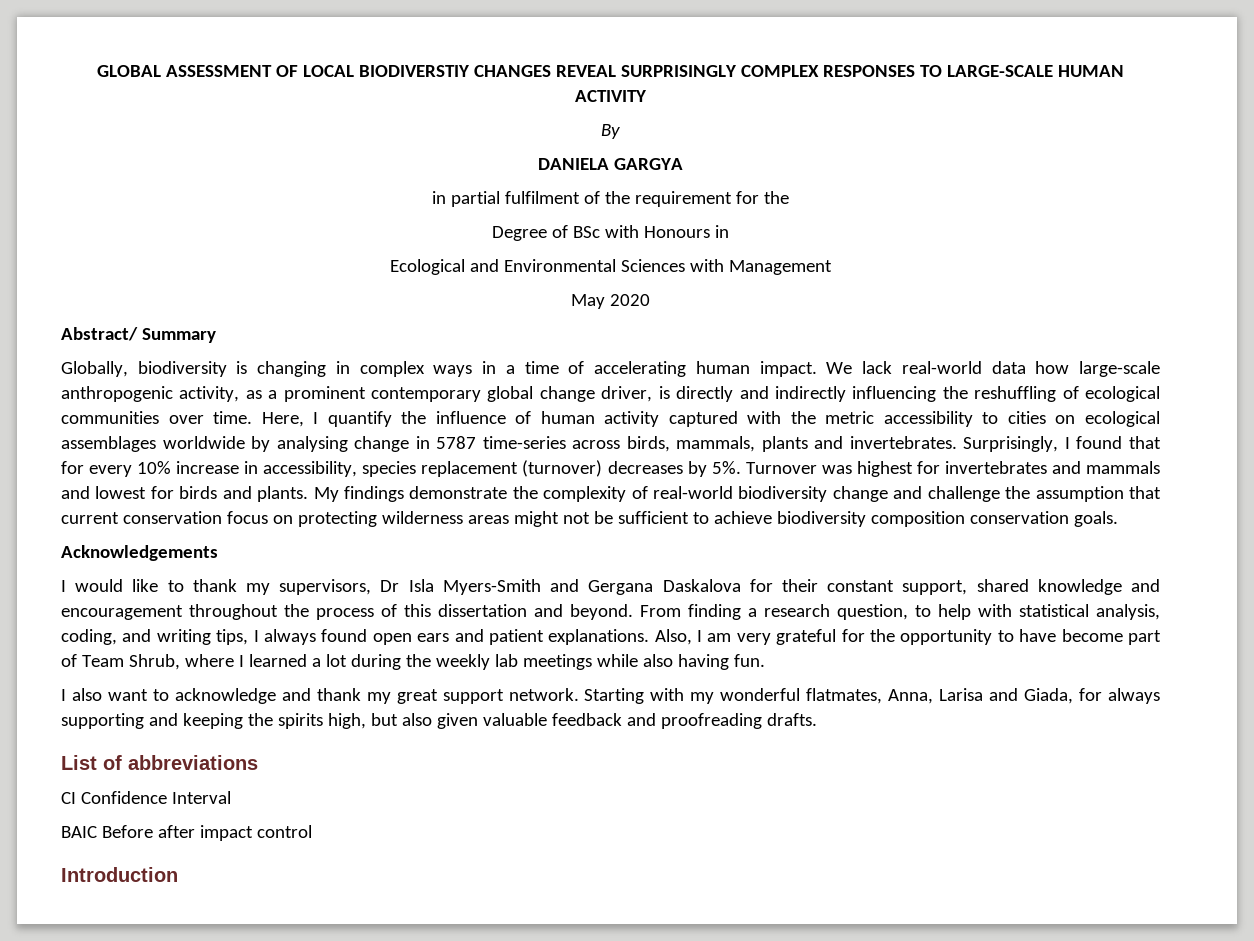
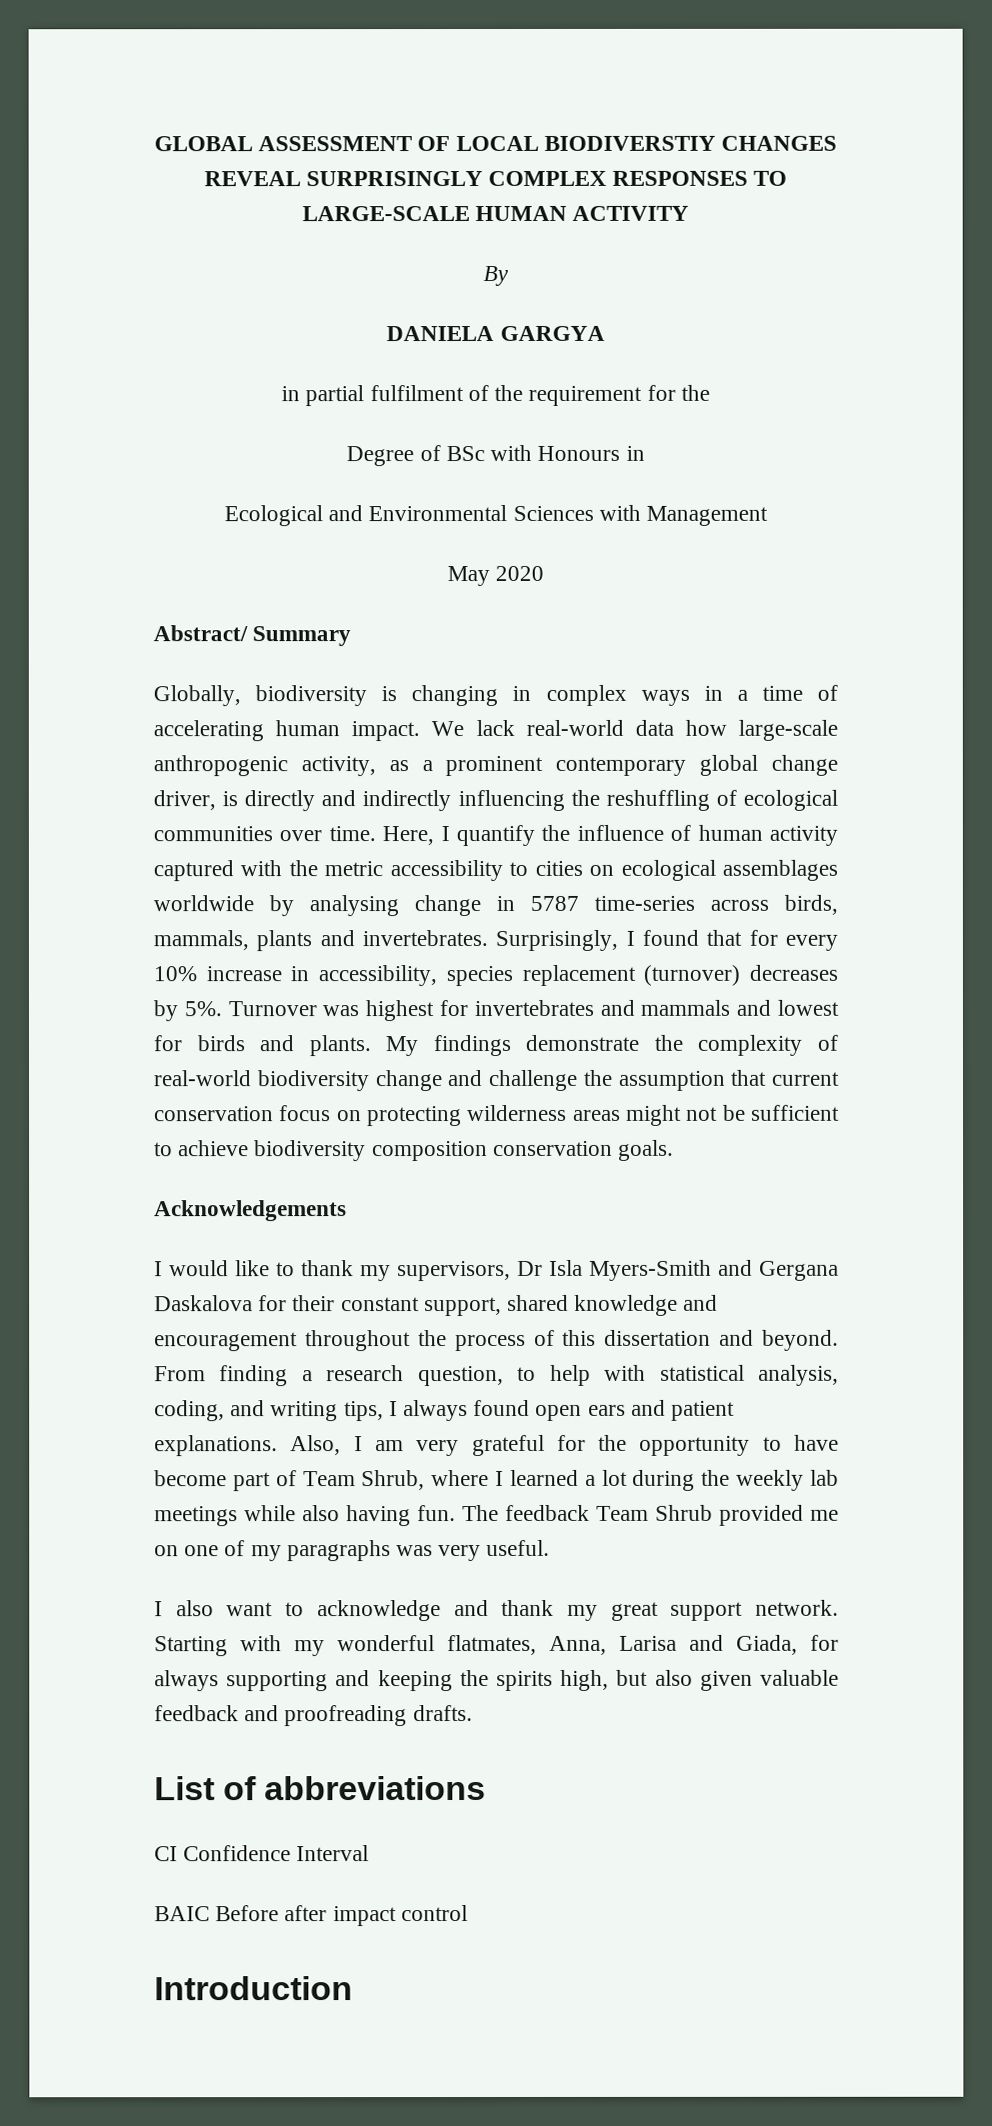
+ The feedback Team Shrub provided me on one of my paragraphs was very useful.

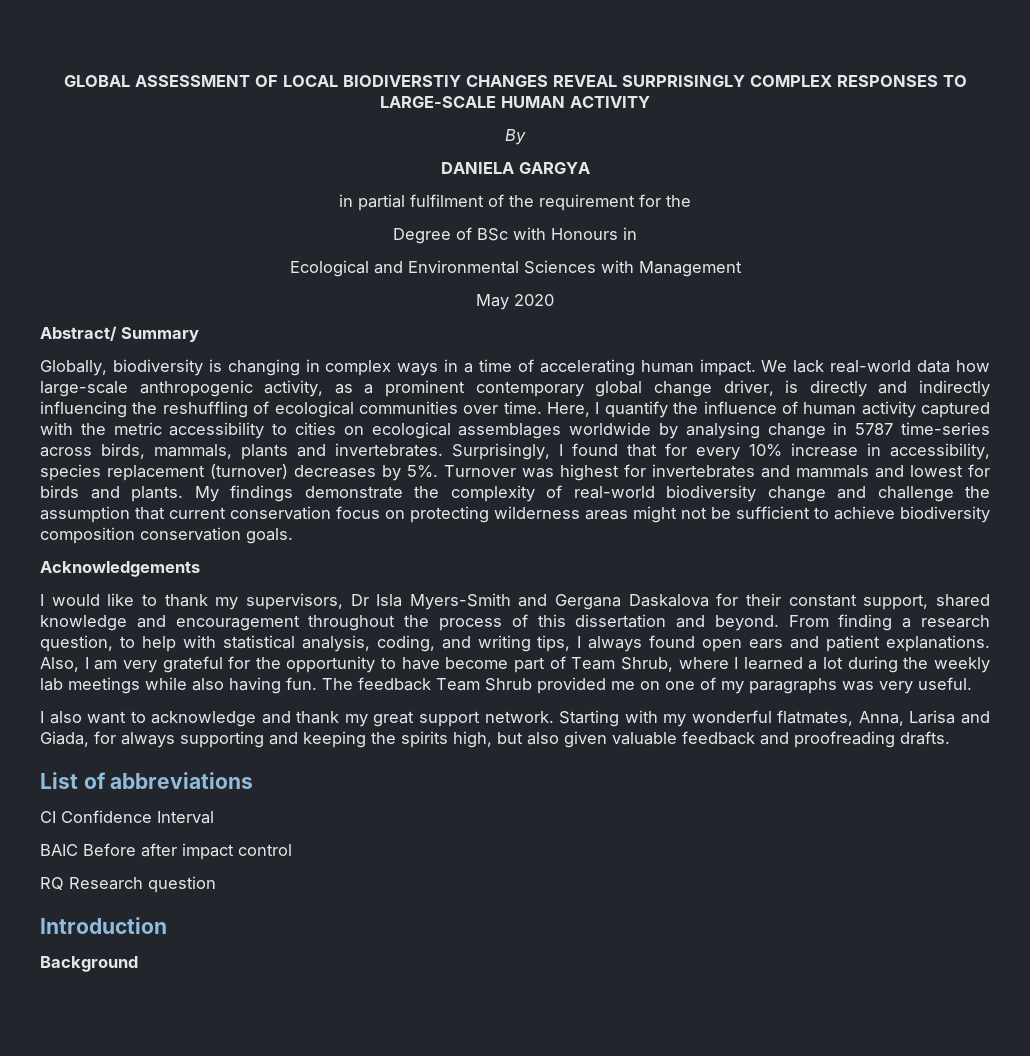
+ RQ Research question
+ Background

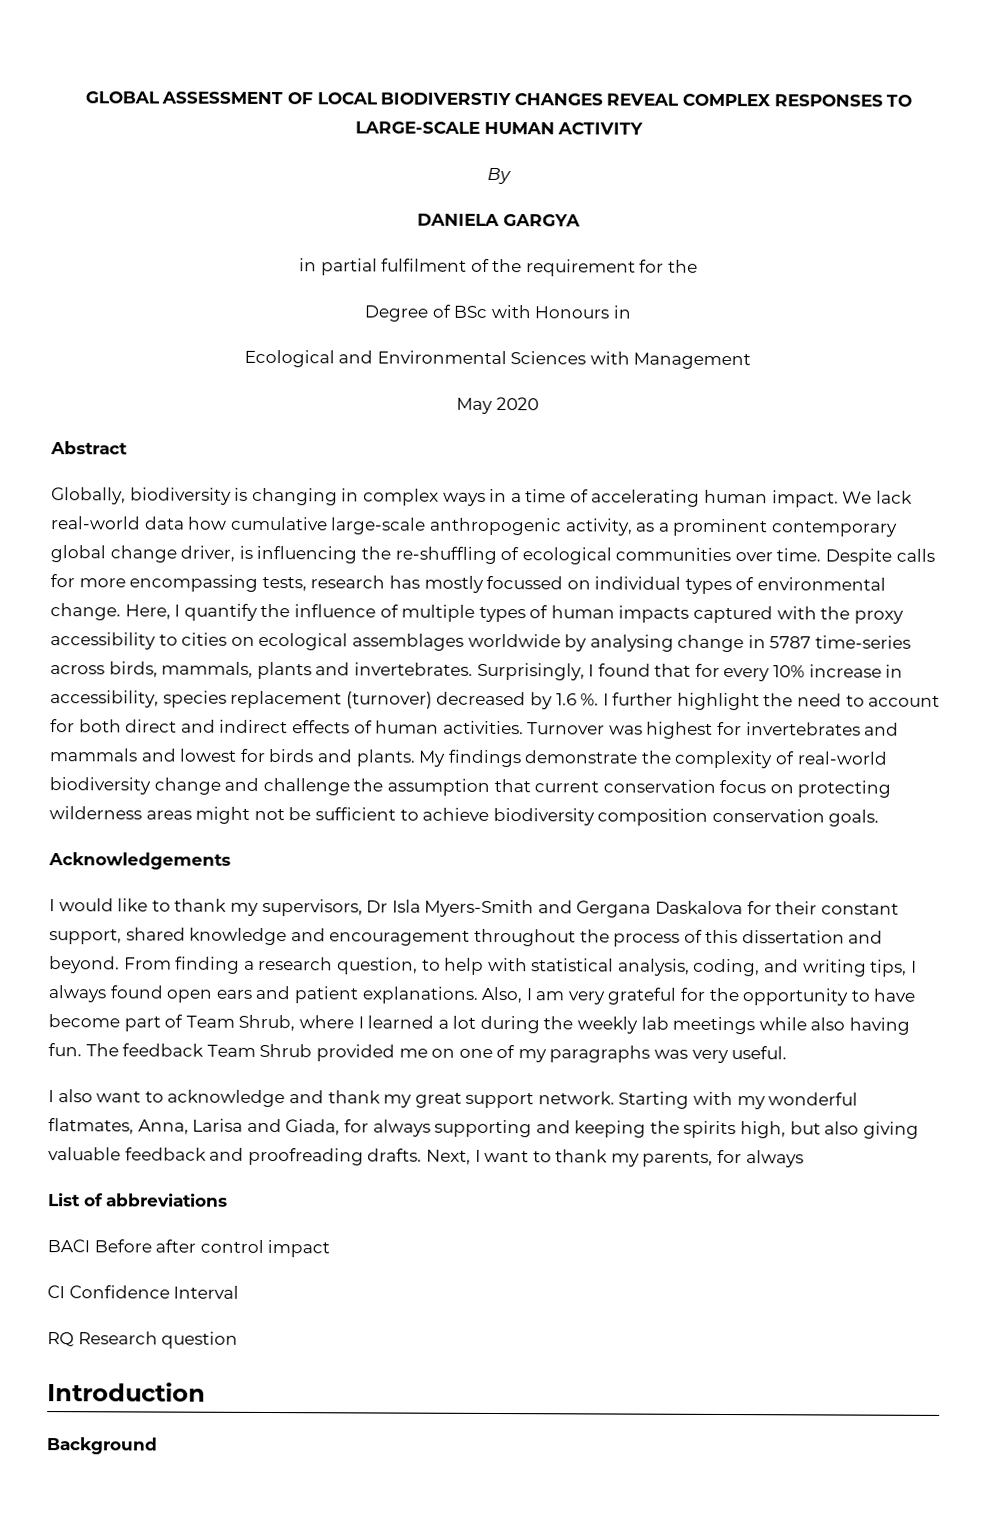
- GLOBAL ASSESSMENT OF LOCAL BIODIVERSTIY CHANGES REVEAL SURPRISINGLY COMPLEX RESPONSES TO LARGE-SCALE HUMAN ACTIVITY
+ GLOBAL ASSESSMENT OF LOCAL BIODIVERSTIY CHANGES REVEAL COMPLEX RESPONSES TO LARGE-SCALE HUMAN ACTIVITY
- Abstract/ Summary
+ Abstract
- We lack real-world data how large-scale anthropogenic activity, as a prominent contemporary global change driver, is directly and indirectly influencing the reshuffling of ecological communities over time.
+ We lack real-world data how cumulative large-scale anthropogenic activity, as a prominent contemporary global change driver, is influencing the re-shuffling of ecological communities over time.
+ Despite calls for more encompassing tests, research has mostly focussed on individual types of environmental change.
- Here, I quantify the influence of human activity captured with the metric accessibility to cities on ecological assemblages worldwide by analysing change in 5787 time-series across birds, mammals, plants and invertebrates.
+ Here, I quantify the influence of multiple types of human impacts captured with the proxy accessibility to cities on ecological assemblages worldwide by analysing change in 5787 time-series across birds, mammals, plants and invertebrates.
- Surprisingly, I found that for every 10% increase in accessibility, species replacement (turnover) decreases by 5%.
+ Surprisingly, I found that for every 10% increase in accessibility, species replacement (turnover) decreased by 1.6 %. I further highlight the need to account for both direct and indirect effects of human activities.
- Starting with my wonderful flatmates, Anna, Larisa and Giada, for always supporting and keeping the spirits high, but also given valuable feedback and proofreading drafts.
+ Starting with my wonderful flatmates, Anna, Larisa and Giada, for always supporting and keeping the spirits high, but also giving valuable feedback and proofreading drafts. Next, I want to thank my parents, for always
  List of abbreviations
+ BACI Before after control impact
  CI Confidence Interval
- BAIC Before after impact control

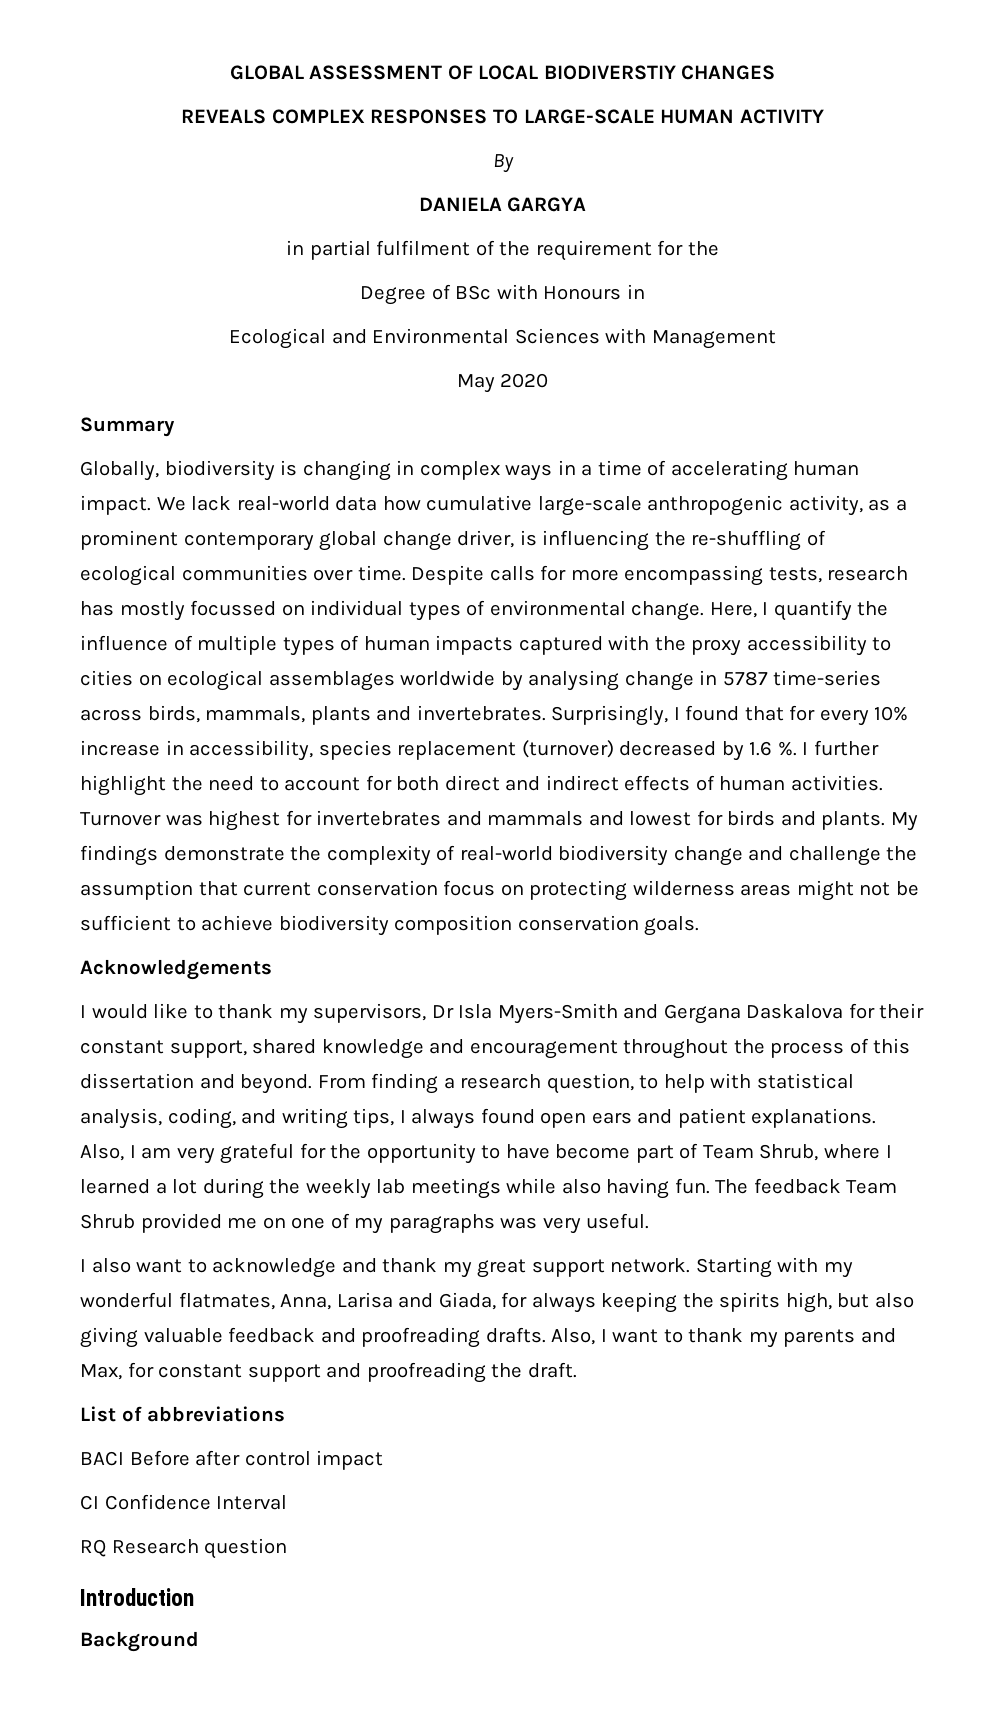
- GLOBAL ASSESSMENT OF LOCAL BIODIVERSTIY CHANGES REVEAL COMPLEX RESPONSES TO LARGE-SCALE HUMAN ACTIVITY
+ GLOBAL ASSESSMENT OF LOCAL BIODIVERSTIY CHANGES
+ REVEALS COMPLEX RESPONSES TO LARGE-SCALE HUMAN ACTIVITY
- Abstract
+ Summary
- Starting with my wonderful flatmates, Anna, Larisa and Giada, for always supporting and keeping the spirits high, but also giving valuable feedback and proofreading drafts.
+ Starting with my wonderful flatmates, Anna, Larisa and Giada, for always keeping the spirits high, but also giving valuable feedback and proofreading drafts.
- Next, I want to thank my parents, for always
+ Also, I want to thank my parents and Max, for constant support and proofreading the draft.

